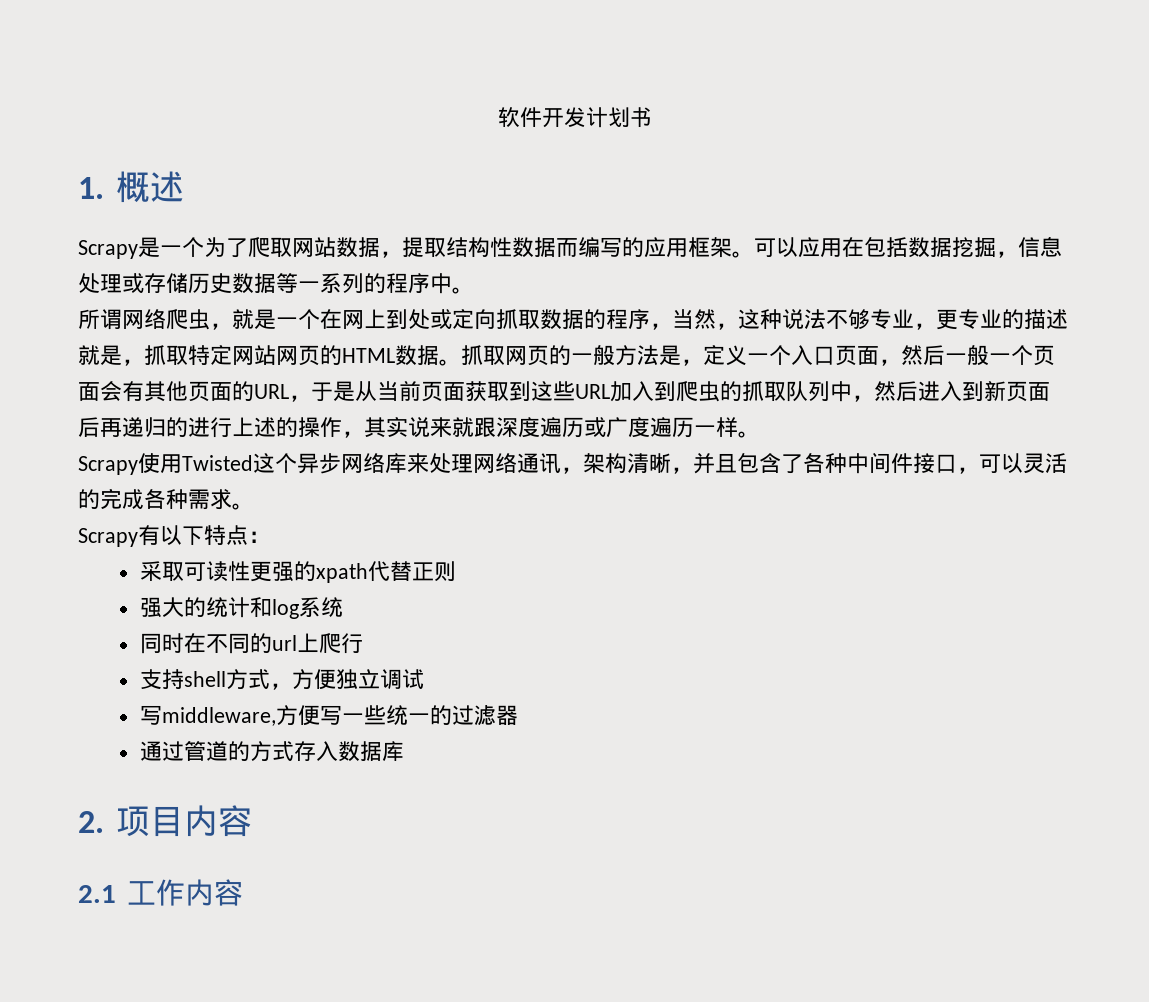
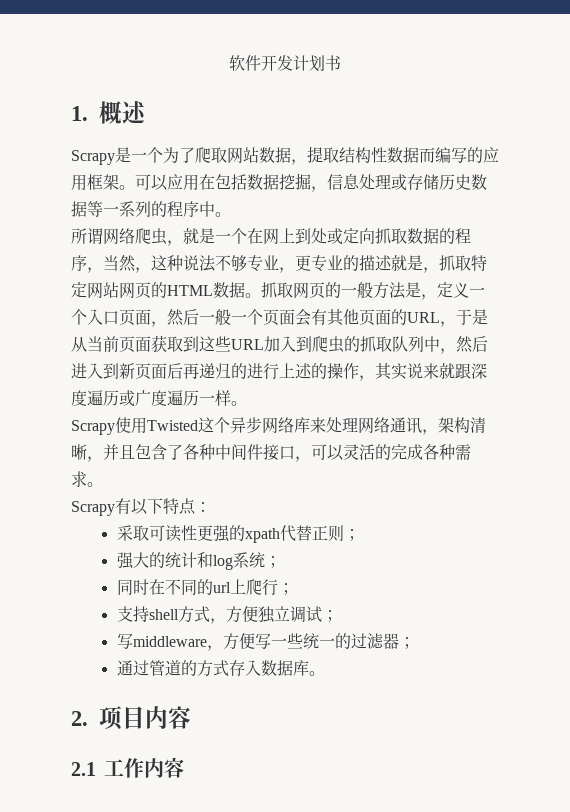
- 采取可读性更强的xpath代替正则
+ 采取可读性更强的xpath代替正则；
- 强大的统计和log系统
+ 强大的统计和log系统；
- 同时在不同的url上爬行
+ 同时在不同的url上爬行；
- 支持shell方式，方便独立调试
- 写middleware,方便写一些统一的过滤器
+ 支持shell方式，方便独立调试；
+ 写middleware，方便写一些统一的过滤器；
- 通过管道的方式存入数据库
+ 通过管道的方式存入数据库。

